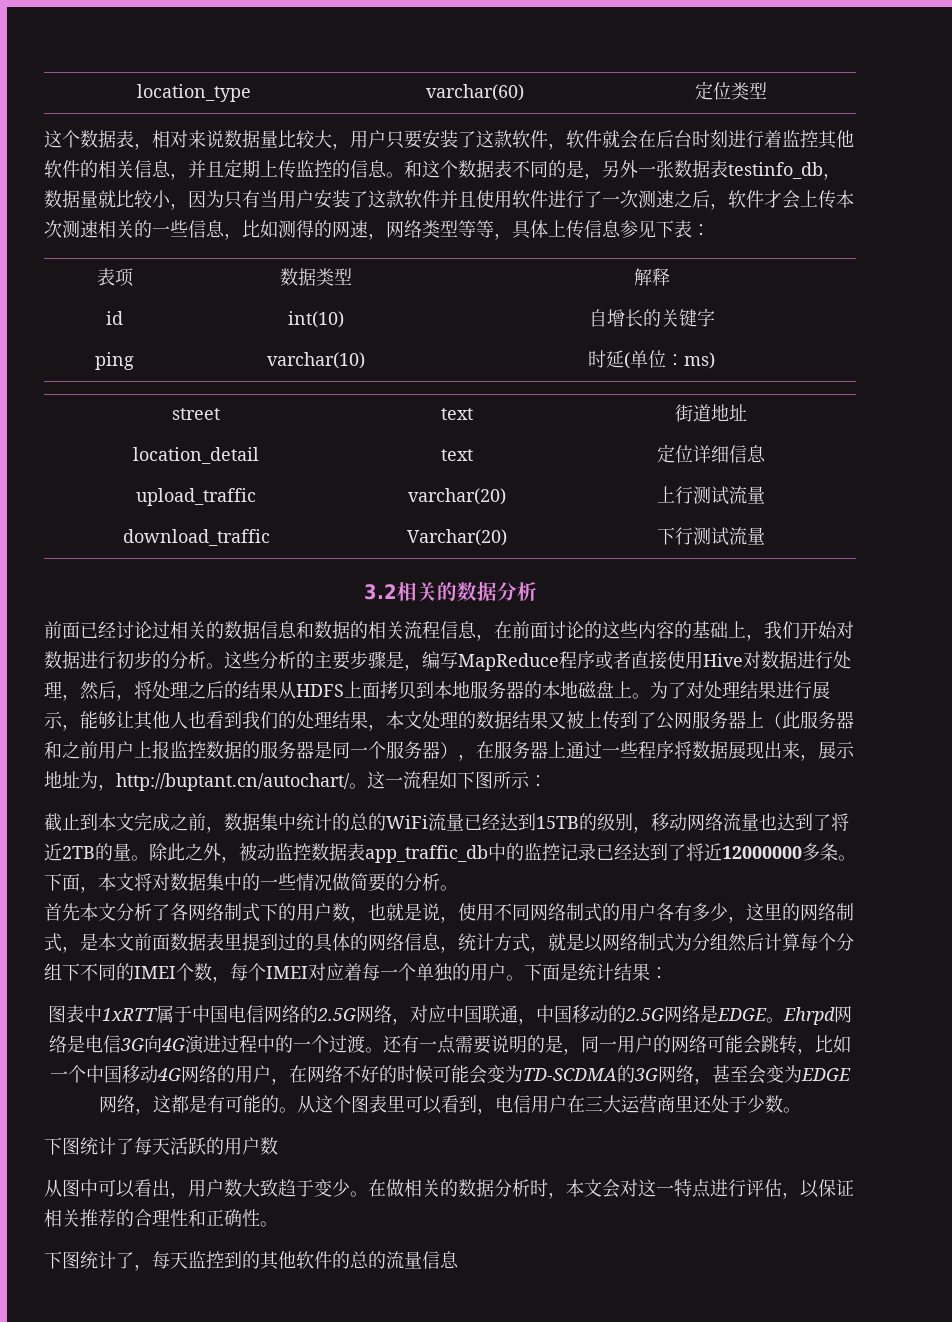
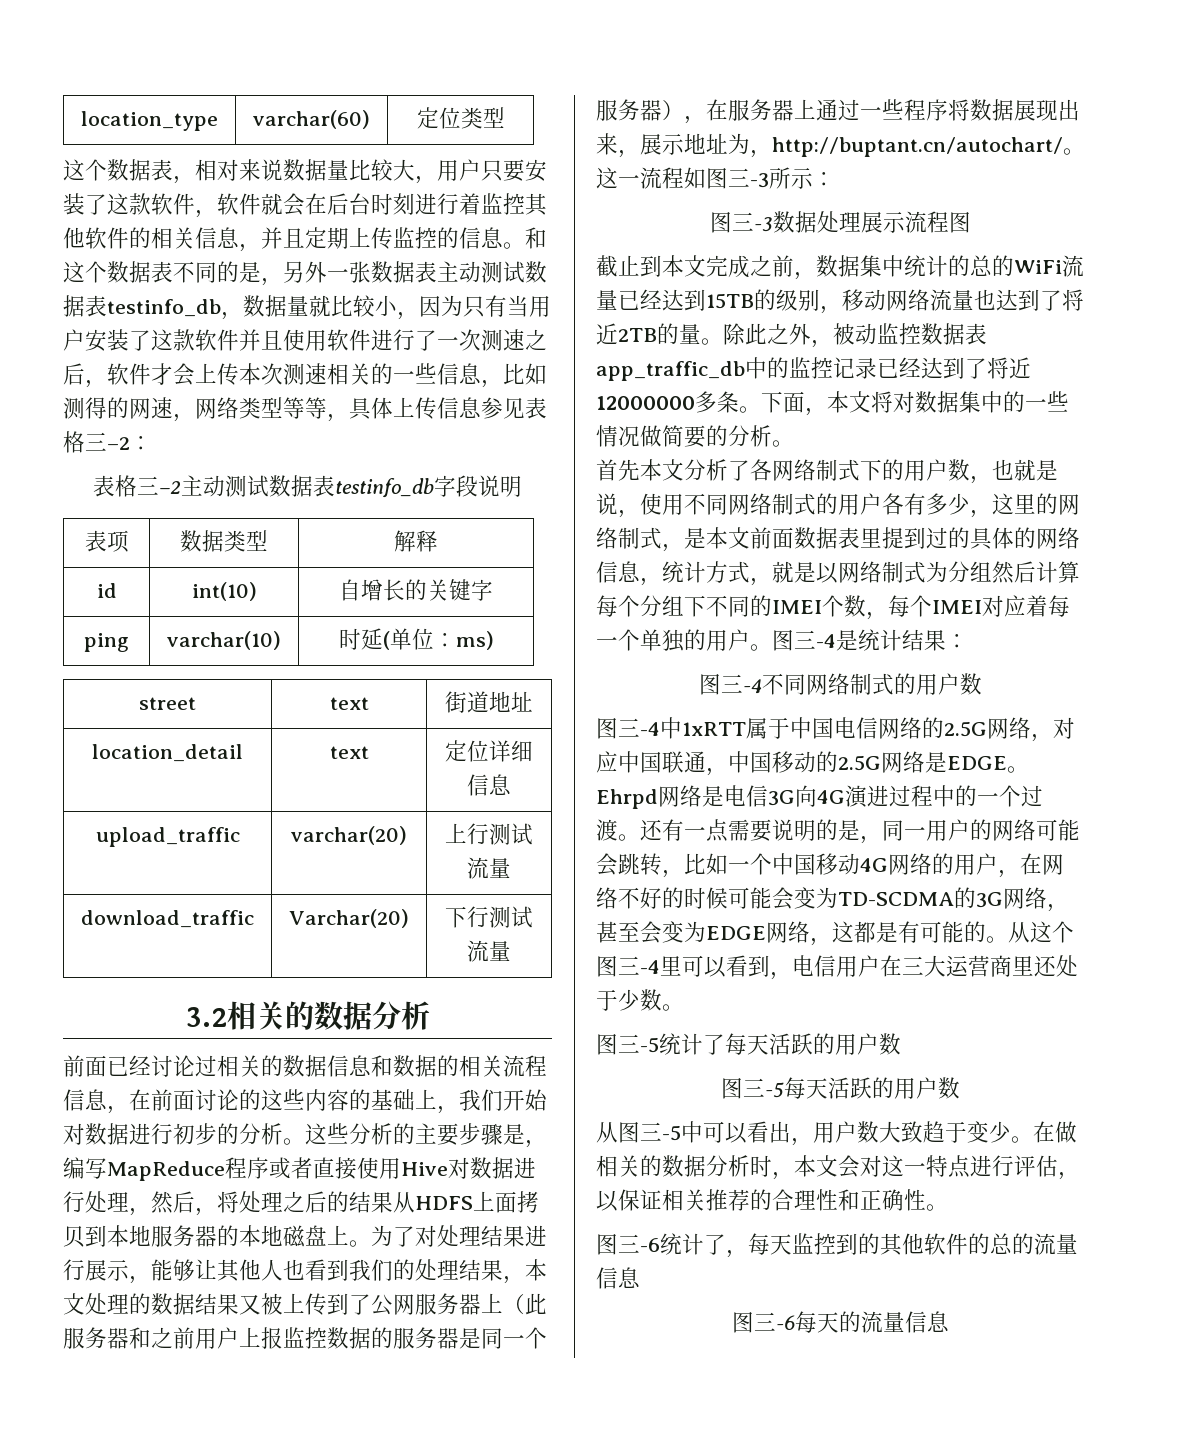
- 和这个数据表不同的是，另外一张数据表testinfo_db，数据量就比较小，因为只有当用户安装了这款软件并且使用软件进行了一次测速之后，软件才会上传本次测速相关的一些信息，比如测得的网速，网络类型等等，具体上传信息参见下表：
+ 和这个数据表不同的是，另外一张数据表主动测试数据表testinfo_db，数据量就比较小，因为只有当用户安装了这款软件并且使用软件进行了一次测速之后，软件才会上传本次测速相关的一些信息，比如测得的网速，网络类型等等，具体上传信息参见表格三–2：
+ 表格三–2主动测试数据表testinfo_db字段说明
- 这一流程如下图所示：
+ 这一流程如图三-3所示：
+ 图三-3数据处理展示流程图
- 下面是统计结果：
+ 图三-4是统计结果：
- 图表中1xRTT属于中国电信网络的2.5G网络，对应中国联通，中国移动的2.5G网络是EDGE。
+ 图三-4不同网络制式的用户数
+ 图三-4中1xRTT属于中国电信网络的2.5G网络，对应中国联通，中国移动的2.5G网络是EDGE。
- 从这个图表里可以看到，电信用户在三大运营商里还处于少数。
+ 从这个图三-4里可以看到，电信用户在三大运营商里还处于少数。
- 下图统计了每天活跃的用户数
+ 图三-5统计了每天活跃的用户数
+ 图三-5每天活跃的用户数
- 从图中可以看出，用户数大致趋于变少。
+ 从图三-5中可以看出，用户数大致趋于变少。
- 下图统计了，每天监控到的其他软件的总的流量信息
+ 图三-6统计了，每天监控到的其他软件的总的流量信息
+ 图三-6每天的流量信息

